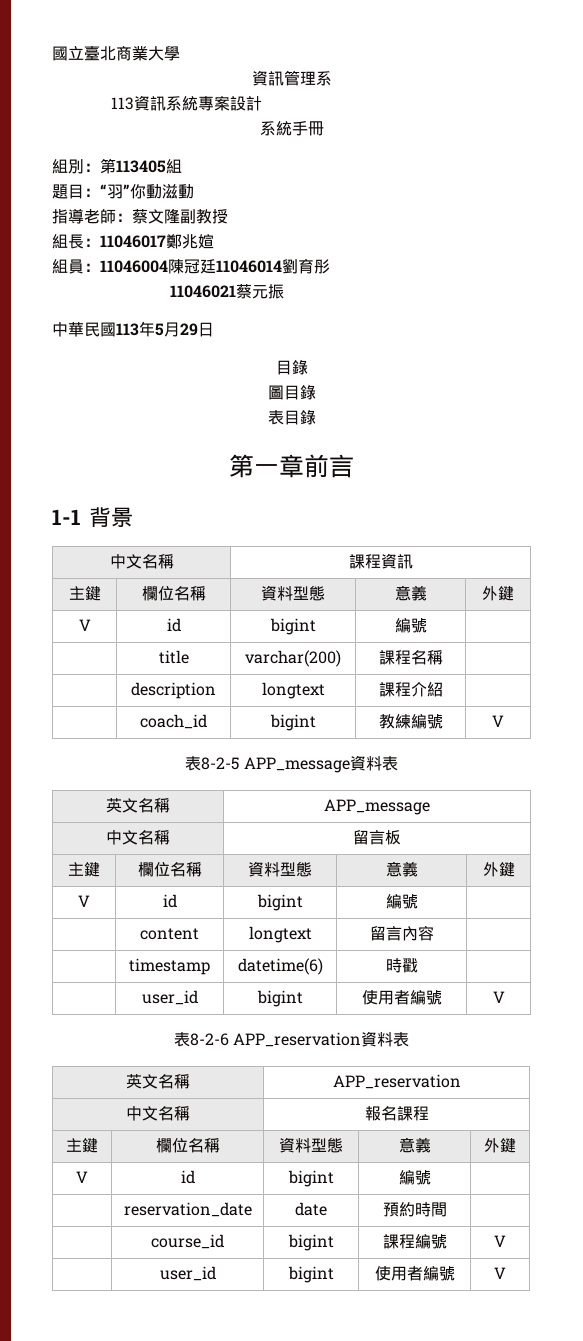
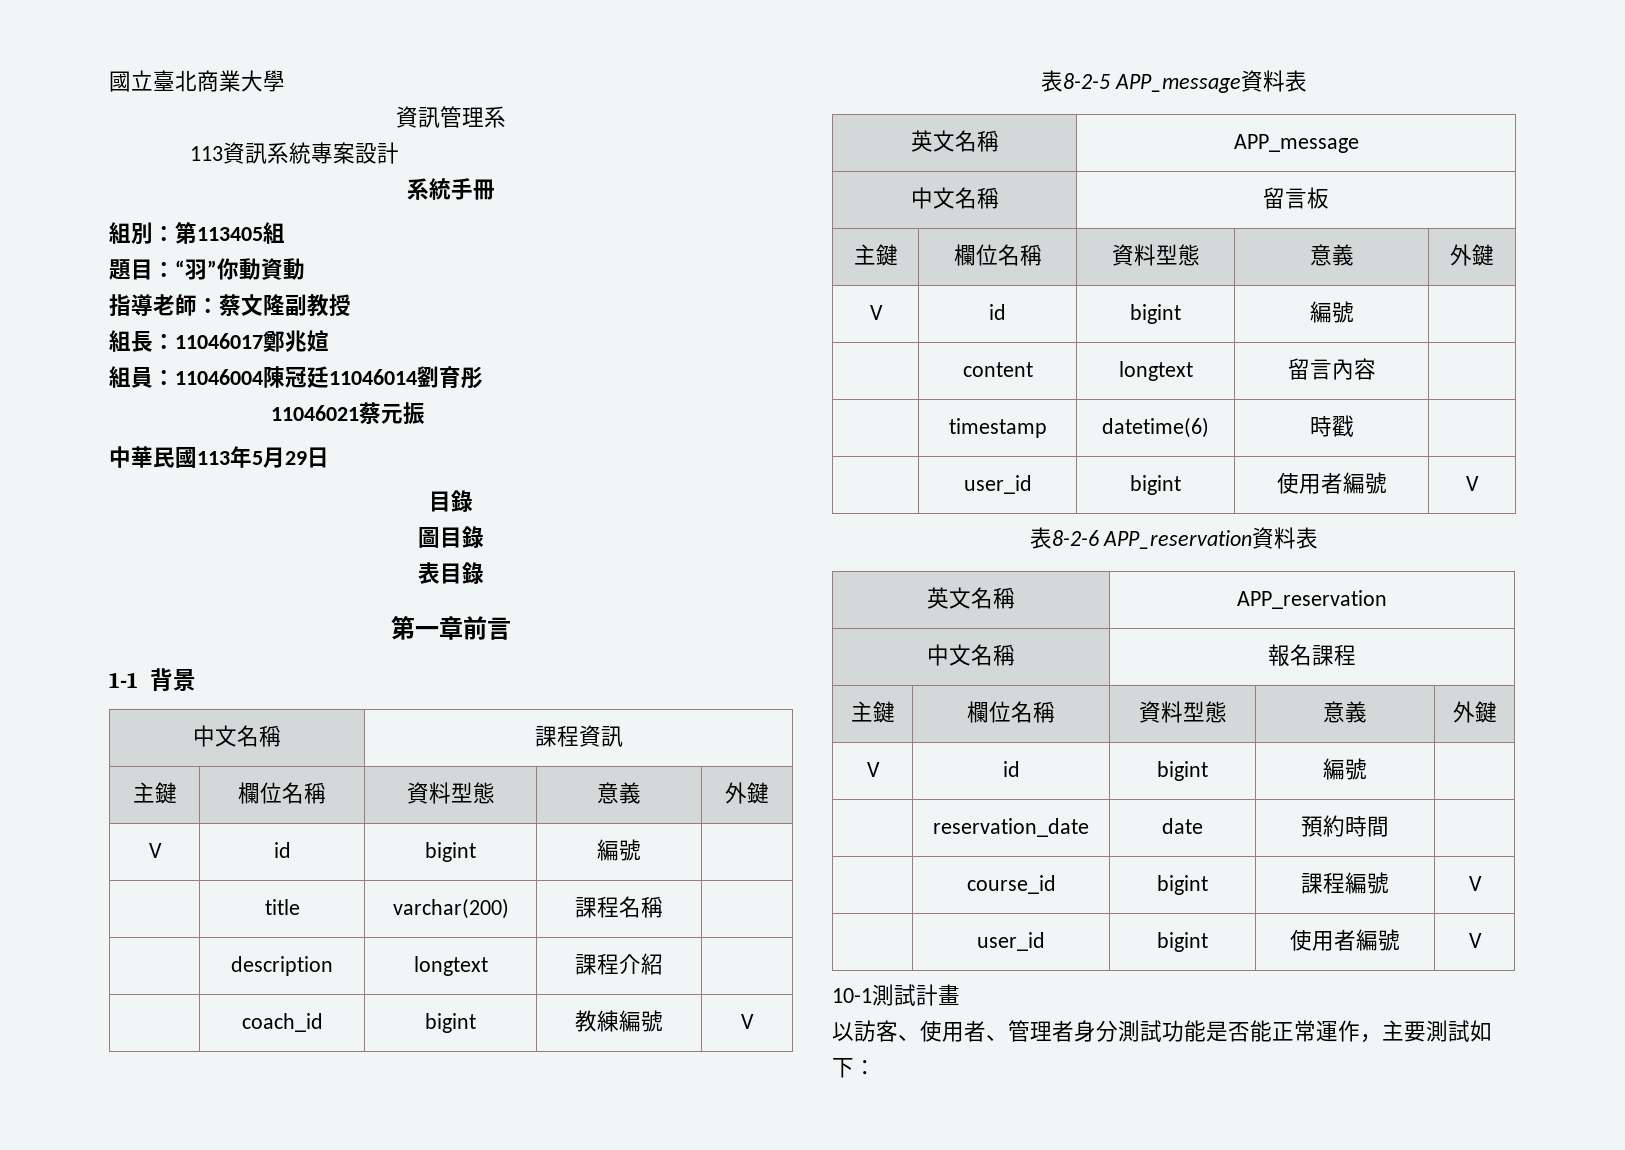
- 題目：“羽”你動滋動
+ 題目：“羽”你動資動
+ 10-1測試計畫
+ 以訪客、使用者、管理者身分測試功能是否能正常運作，主要測試如下：

